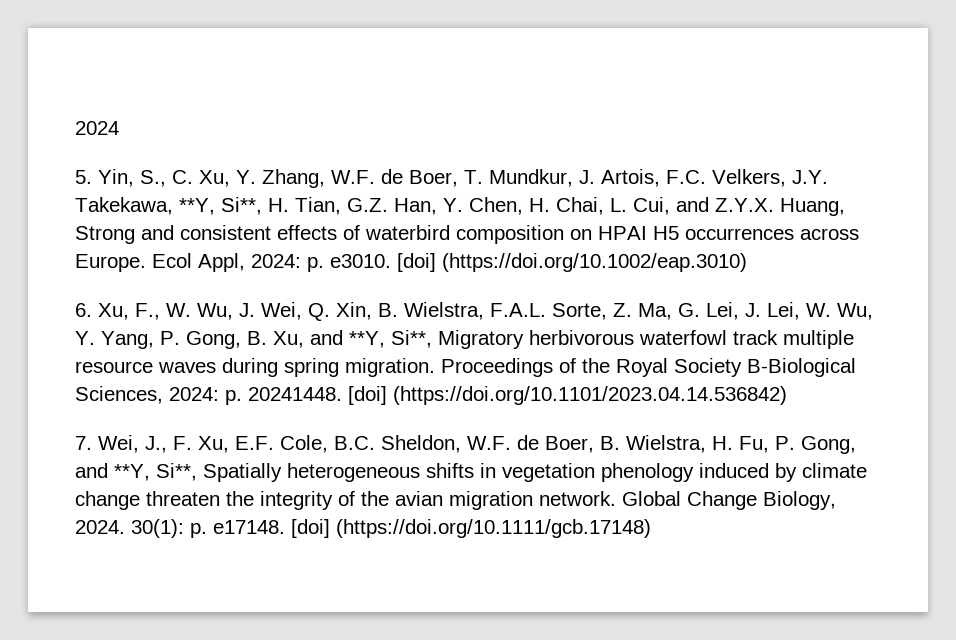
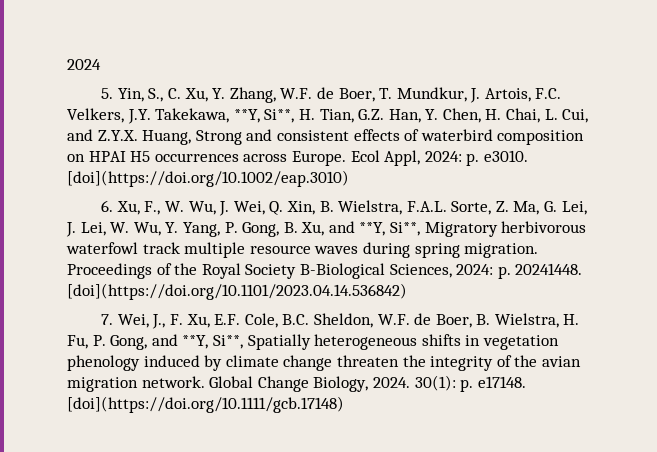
- [doi] (https://doi.org/10.1002/eap.3010)
+ [doi](https://doi.org/10.1002/eap.3010)
- [doi] (https://doi.org/10.1101/2023.04.14.536842)
+ [doi](https://doi.org/10.1101/2023.04.14.536842)
- [doi] (https://doi.org/10.1111/gcb.17148)
+ [doi](https://doi.org/10.1111/gcb.17148)

